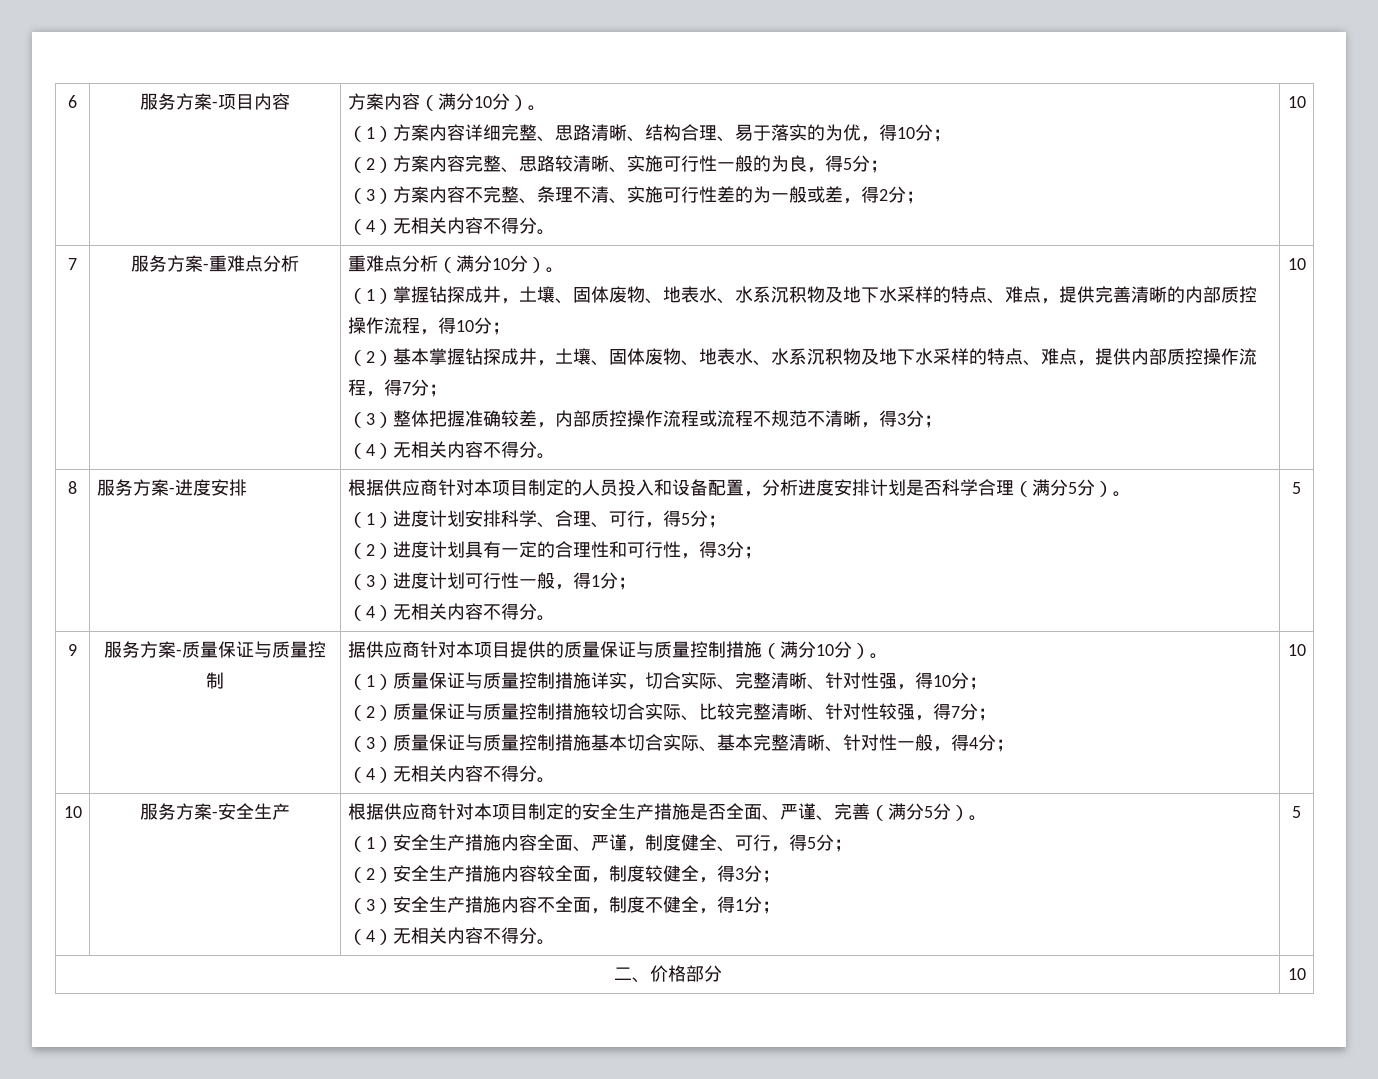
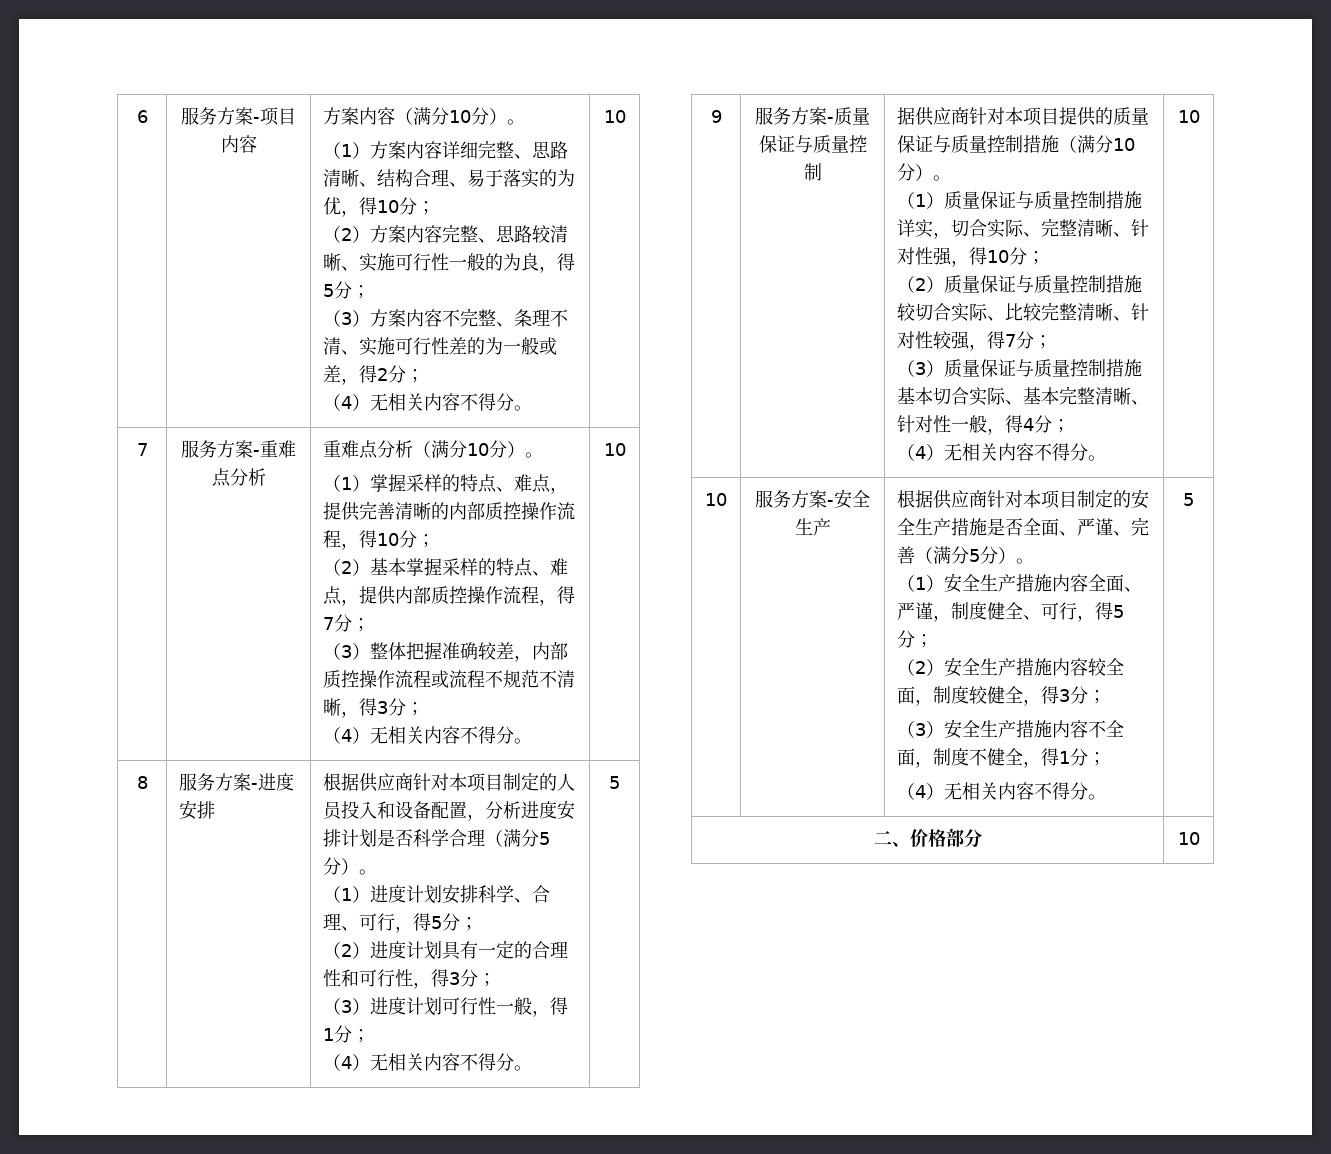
- （1）掌握钻探成井，土壤、固体废物、地表水、水系沉积物及地下水采样的特点、难点，提供完善清晰的内部质控操作流程，得10分；
+ （1）掌握采样的特点、难点，提供完善清晰的内部质控操作流程，得10分；
- （2）基本掌握钻探成井，土壤、固体废物、地表水、水系沉积物及地下水采样的特点、难点，提供内部质控操作流程，得7分；
+ （2）基本掌握采样的特点、难点，提供内部质控操作流程，得7分；

